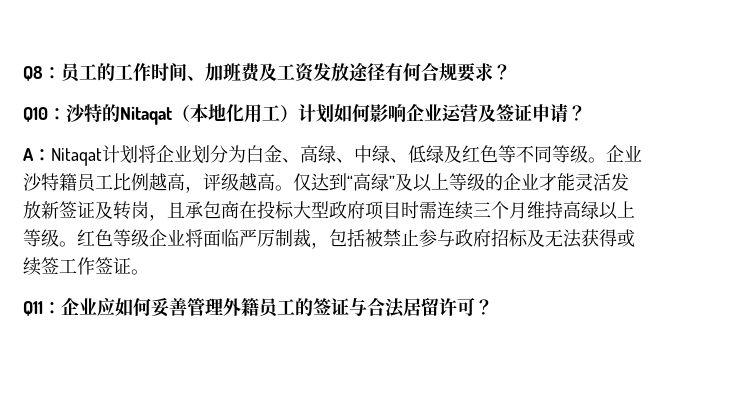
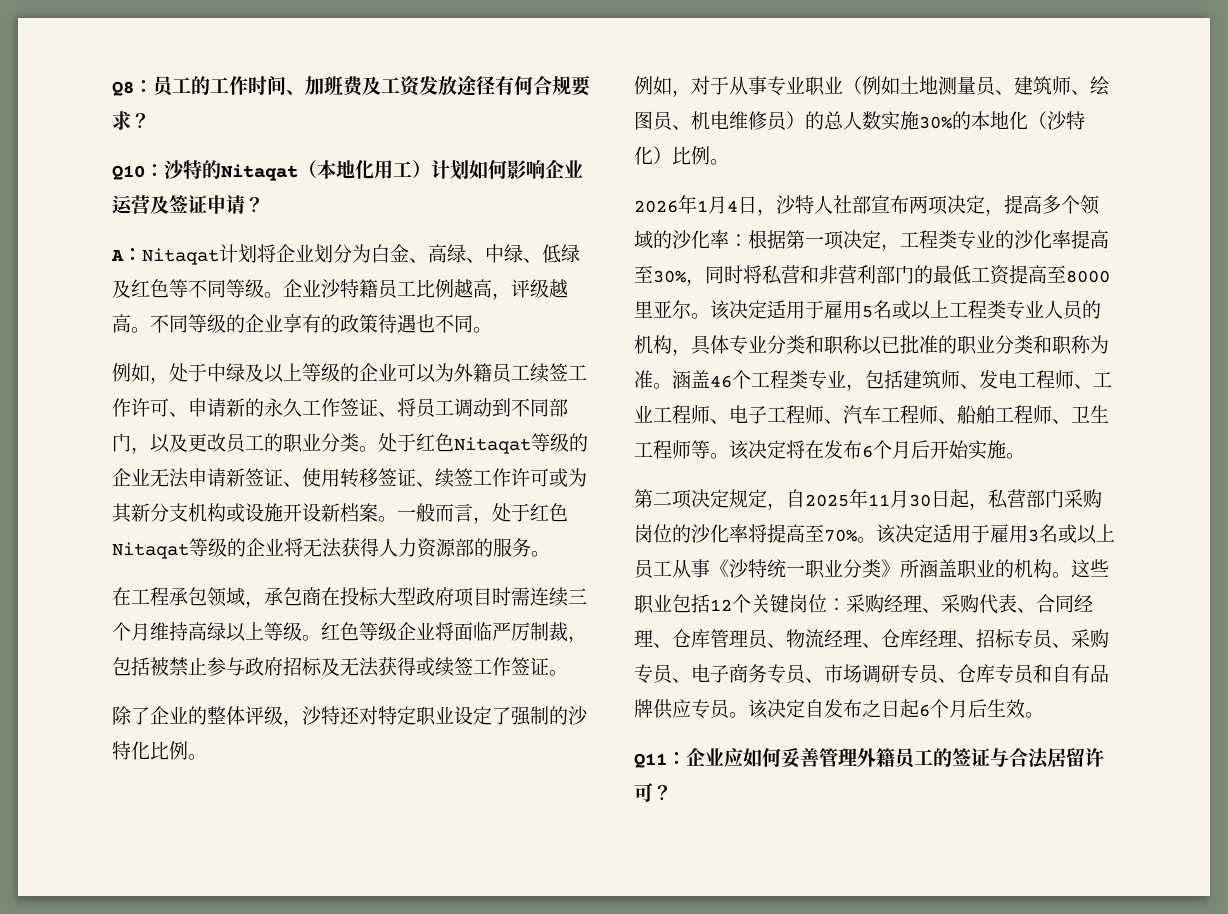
- 仅达到“高绿”及以上等级的企业才能灵活发放新签证及转岗，且承包商在投标大型政府项目时需连续三个月维持高绿以上等级。
+ 不同等级的企业享有的政策待遇也不同。
+ 例如，处于中绿及以上等级的企业可以为外籍员工续签工作许可、申请新的永久工作签证、将员工调动到不同部门，以及更改员工的职业分类。处于红色Nitaqat等级的企业无法申请新签证、使用转移签证、续签工作许可或为其新分支机构或设施开设新档案。一般而言，处于红色Nitaqat等级的企业将无法获得人力资源部的服务。
+ 在工程承包领域，承包商在投标大型政府项目时需连续三个月维持高绿以上等级。
+ 除了企业的整体评级，沙特还对特定职业设定了强制的沙特化比例。
+ 例如，对于从事专业职业（例如土地测量员、建筑师、绘图员、机电维修员）的总人数实施30%的本地化（沙特化）比例。
+ 2026年1月4日，沙特人社部宣布两项决定，提高多个领域的沙化率：根据第一项决定，工程类专业的沙化率提高至30%，同时将私营和非营利部门的最低工资提高至8000里亚尔。该决定适用于雇用5名或以上工程类专业人员的机构，具体专业分类和职称以已批准的职业分类和职称为准。涵盖46个工程类专业，包括建筑师、发电工程师、工业工程师、电子工程师、汽车工程师、船舶工程师、卫生工程师等。该决定将在发布6个月后开始实施。
+ 第二项决定规定，自2025年11月30日起，私营部门采购岗位的沙化率将提高至70%。该决定适用于雇用3名或以上员工从事《沙特统一职业分类》所涵盖职业的机构。这些职业包括12个关键岗位：采购经理、采购代表、合同经理、仓库管理员、物流经理、仓库经理、招标专员、采购专员、电子商务专员、市场调研专员、仓库专员和自有品牌供应专员。该决定自发布之日起6个月后生效。

